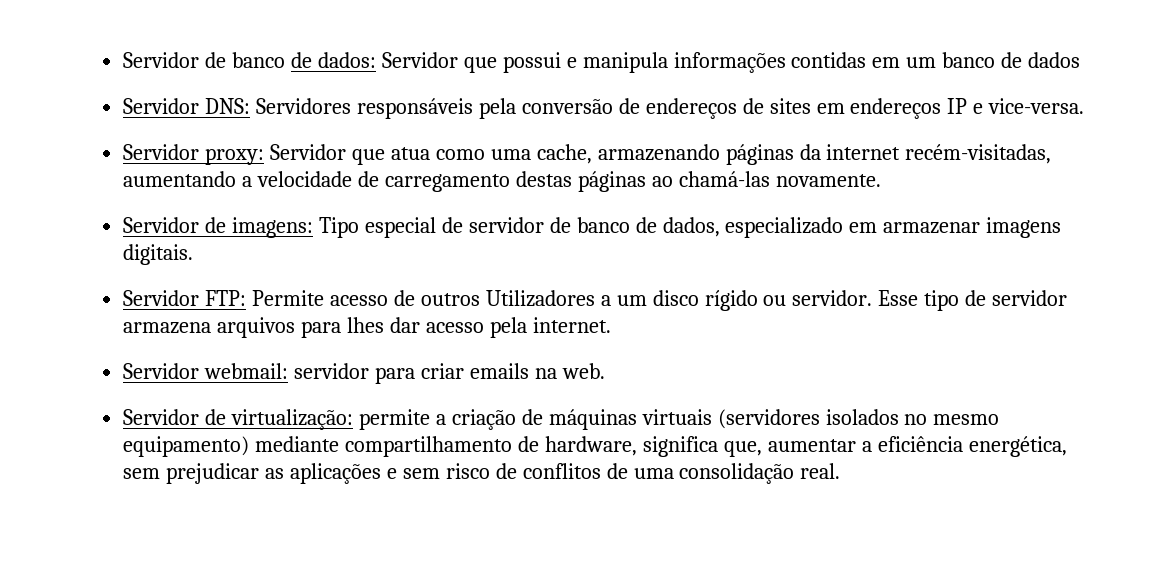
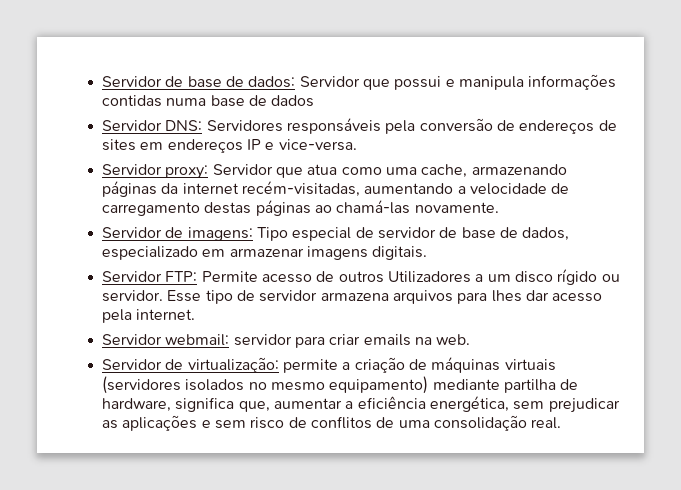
- Servidor de banco de dados: Servidor que possui e manipula informações contidas em um banco de dados
+ Servidor de base de dados: Servidor que possui e manipula informações contidas numa base de dados
- Servidor de imagens: Tipo especial de servidor de banco de dados, especializado em armazenar imagens digitais.
+ Servidor de imagens: Tipo especial de servidor de base de dados, especializado em armazenar imagens digitais.
- Servidor de virtualização: permite a criação de máquinas virtuais (servidores isolados no mesmo equipamento) mediante compartilhamento de hardware, significa que, aumentar a eficiência energética, sem prejudicar as aplicações e sem risco de conflitos de uma consolidação real.
+ Servidor de virtualização: permite a criação de máquinas virtuais (servidores isolados no mesmo equipamento) mediante partilha de hardware, significa que, aumentar a eficiência energética, sem prejudicar as aplicações e sem risco de conflitos de uma consolidação real.

